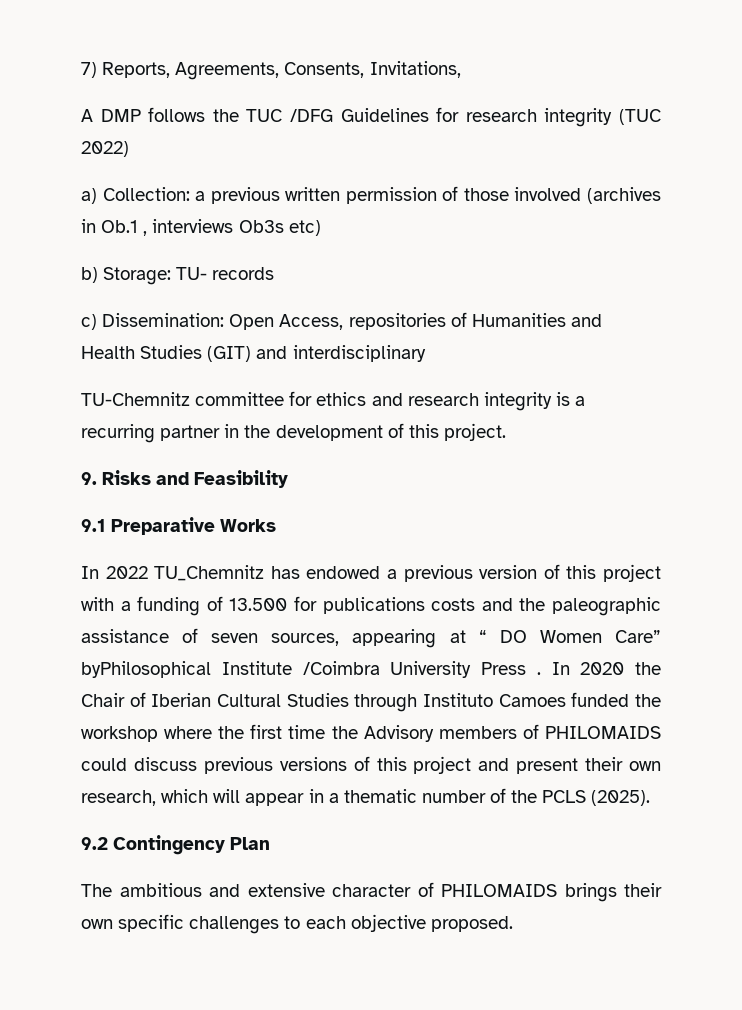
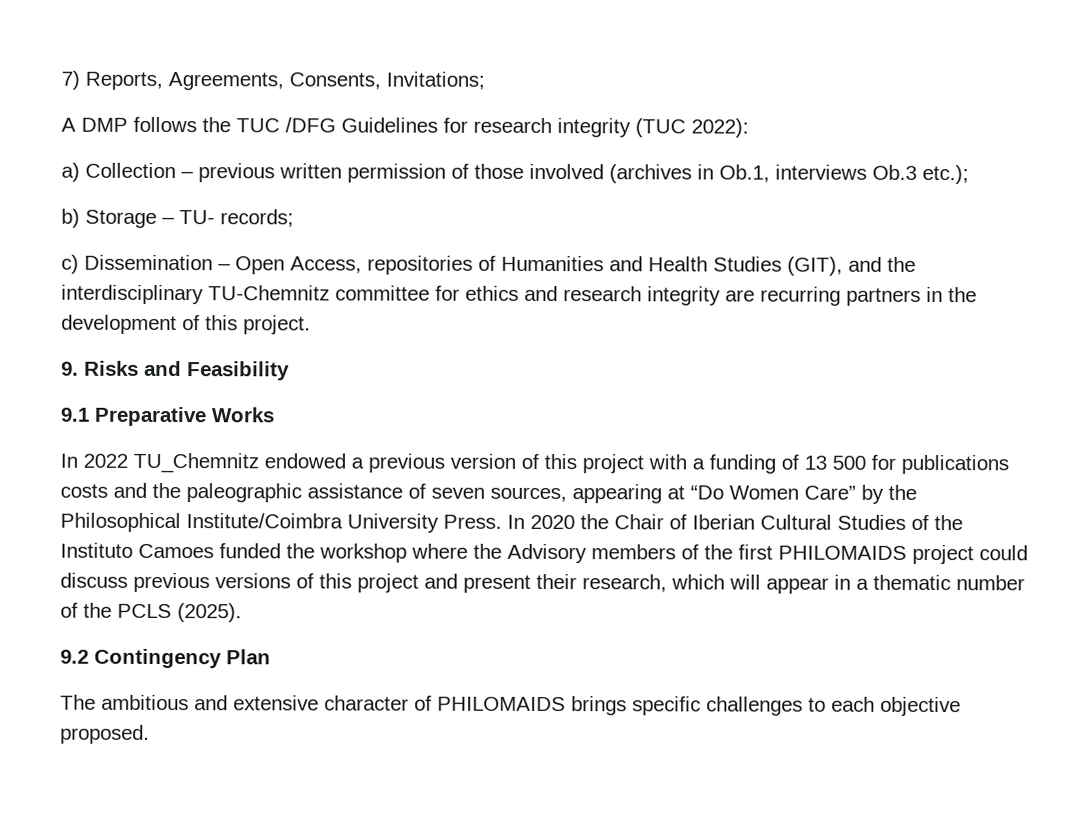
- 7) Reports, Agreements, Consents, Invitations,
+ 7) Reports, Agreements, Consents, Invitations;
- A DMP follows the TUC /DFG Guidelines for research integrity (TUC 2022)
+ A DMP follows the TUC /DFG Guidelines for research integrity (TUC 2022):
- a) Collection: a previous written permission of those involved (archives in Ob.1 , interviews Ob3s etc)
- b) Storage: TU- records
+ a) Collection – previous written permission of those involved (archives in Ob.1, interviews Ob.3 etc.);
+ b) Storage – TU- records;
- c) Dissemination: Open Access, repositories of Humanities and Health Studies (GIT) and interdisciplinary
- TU-Chemnitz committee for ethics and research integrity is a recurring partner in the development of this project.
+ c) Dissemination – Open Access, repositories of Humanities and Health Studies (GIT), and the interdisciplinary TU-Chemnitz committee for ethics and research integrity are recurring partners in the development of this project.
- In 2022 TU_Chemnitz has endowed a previous version of this project with a funding of 13.500 for publications costs and the paleographic assistance of seven sources, appearing at “ DO Women Care” byPhilosophical Institute /Coimbra University Press .
+ In 2022 TU_Chemnitz endowed a previous version of this project with a funding of 13 500 for publications costs and the paleographic assistance of seven sources, appearing at “Do Women Care” by the Philosophical Institute/Coimbra University Press.
- In 2020 the Chair of Iberian Cultural Studies through Instituto Camoes funded the workshop where the first time the Advisory members of PHILOMAIDS could discuss previous versions of this project and present their own research, which will appear in a thematic number of the PCLS (2025).
+ In 2020 the Chair of Iberian Cultural Studies of the Instituto Camoes funded the workshop where the Advisory members of the first PHILOMAIDS project could discuss previous versions of this project and present their research, which will appear in a thematic number of the PCLS (2025).
- The ambitious and extensive character of PHILOMAIDS brings their own specific challenges to each objective proposed.
+ The ambitious and extensive character of PHILOMAIDS brings specific challenges to each objective proposed.

